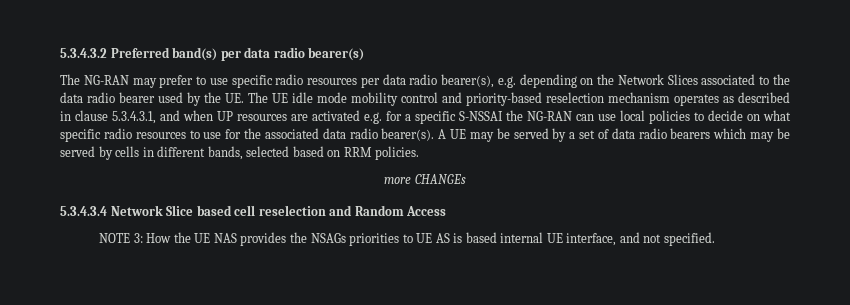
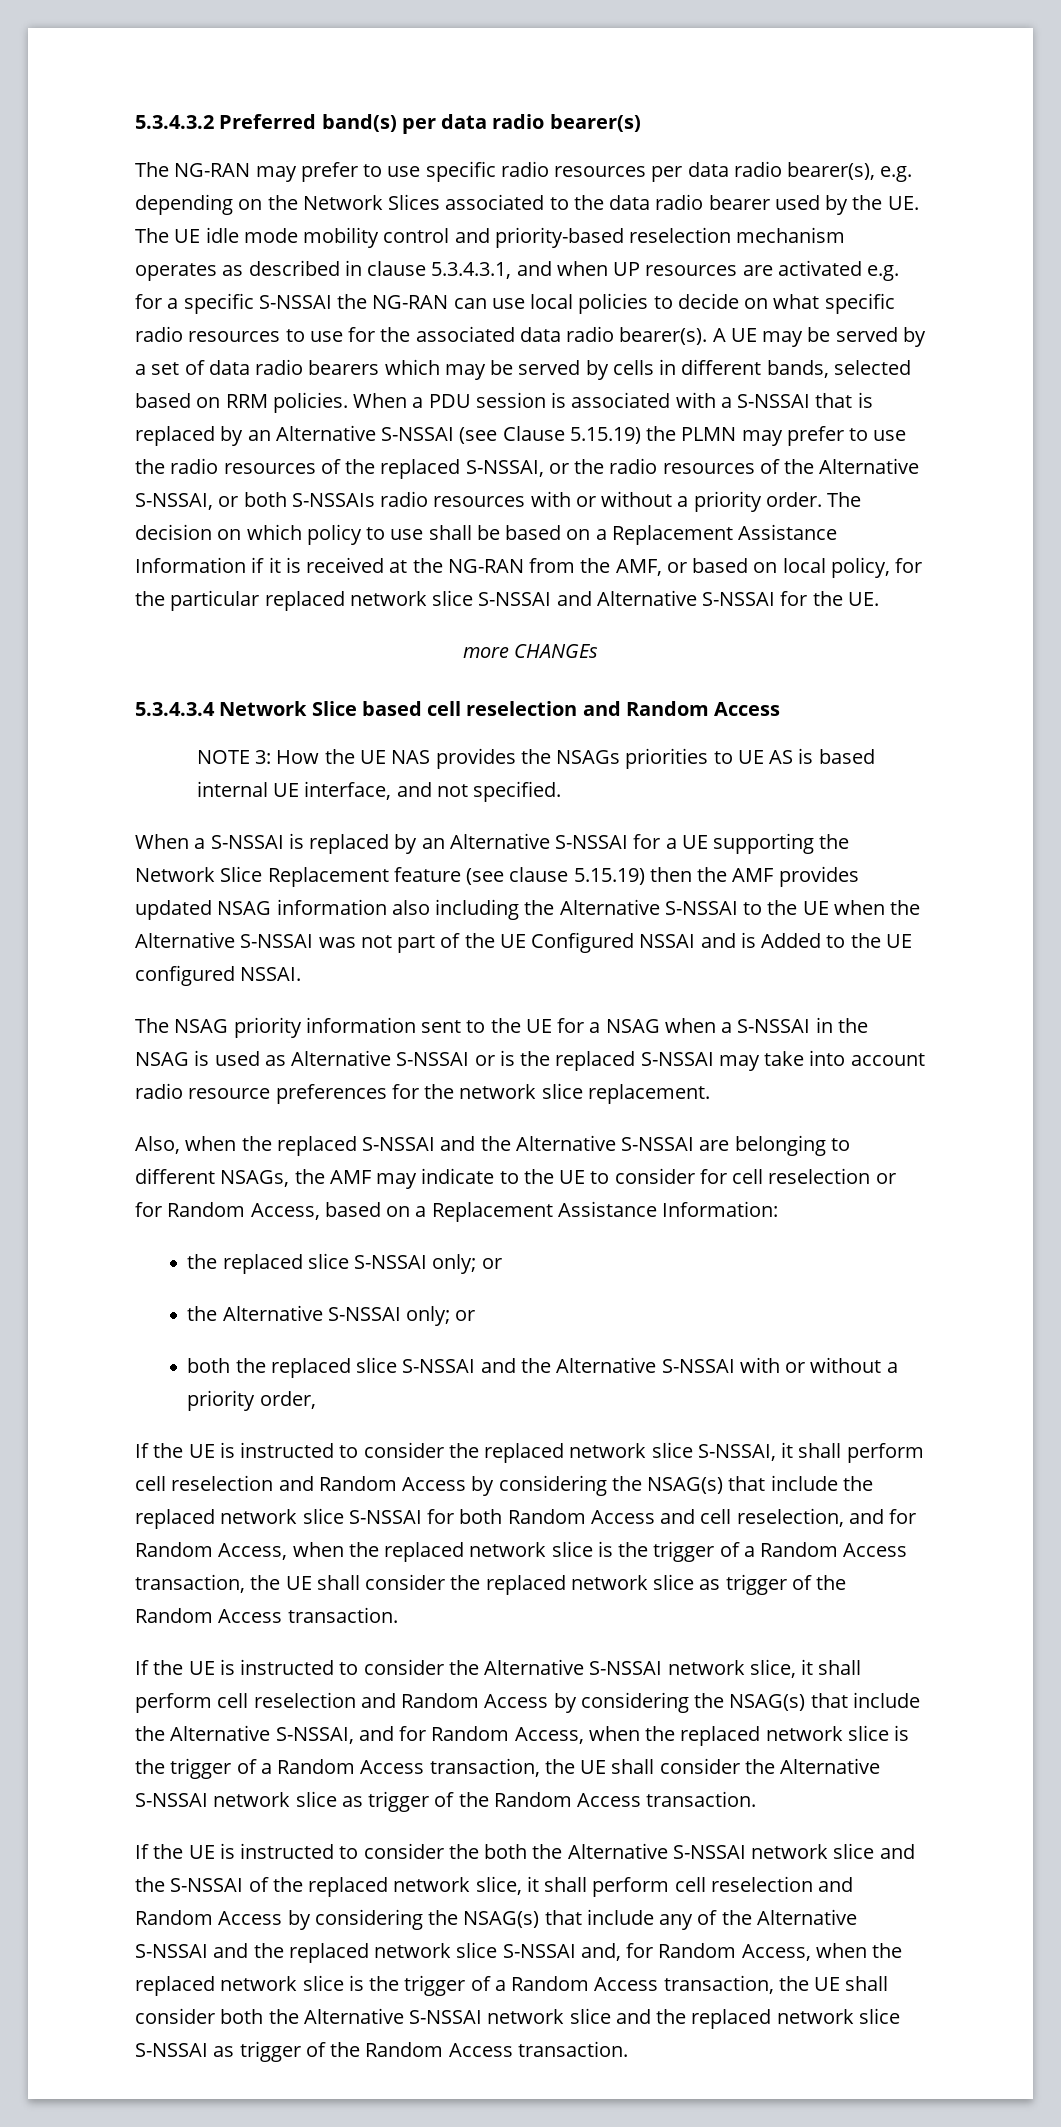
+ When a PDU session is associated with a S-NSSAI that is replaced by an Alternative S-NSSAI (see Clause 5.15.19) the PLMN may prefer to use the radio resources of the replaced S-NSSAI, or the radio resources of the Alternative S-NSSAI, or both S-NSSAIs radio resources with or without a priority order. The decision on which policy to use shall be based on a Replacement Assistance Information if it is received at the NG-RAN from the AMF, or based on local policy, for the particular replaced network slice S-NSSAI and Alternative S-NSSAI for the UE.
+ When a S-NSSAI is replaced by an Alternative S-NSSAI for a UE supporting the Network Slice Replacement feature (see clause 5.15.19) then the AMF provides updated NSAG information also including the Alternative S-NSSAI to the UE when the Alternative S-NSSAI was not part of the UE Configured NSSAI and is Added to the UE configured NSSAI.
+ The NSAG priority information sent to the UE for a NSAG when a S-NSSAI in the NSAG is used as Alternative S-NSSAI or is the replaced S-NSSAI may take into account radio resource preferences for the network slice replacement.
+ Also, when the replaced S-NSSAI and the Alternative S-NSSAI are belonging to different NSAGs, the AMF may indicate to the UE to consider for cell reselection or for Random Access, based on a Replacement Assistance Information:
+ the replaced slice S-NSSAI only; or
+ the Alternative S-NSSAI only; or
+ both the replaced slice S-NSSAI and the Alternative S-NSSAI with or without a priority order,
+ If the UE is instructed to consider the replaced network slice S-NSSAI, it shall perform cell reselection and Random Access by considering the NSAG(s) that include the replaced network slice S-NSSAI for both Random Access and cell reselection, and for Random Access, when the replaced network slice is the trigger of a Random Access transaction, the UE shall consider the replaced network slice as trigger of the Random Access transaction.
+ If the UE is instructed to consider the Alternative S-NSSAI network slice, it shall perform cell reselection and Random Access by considering the NSAG(s) that include the Alternative S-NSSAI, and for Random Access, when the replaced network slice is the trigger of a Random Access transaction, the UE shall consider the Alternative S-NSSAI network slice as trigger of the Random Access transaction.
+ If the UE is instructed to consider the both the Alternative S-NSSAI network slice and the S-NSSAI of the replaced network slice, it shall perform cell reselection and Random Access by considering the NSAG(s) that include any of the Alternative S-NSSAI and the replaced network slice S-NSSAI and, for Random Access, when the replaced network slice is the trigger of a Random Access transaction, the UE shall consider both the Alternative S-NSSAI network slice and the replaced network slice S-NSSAI as trigger of the Random Access transaction.

